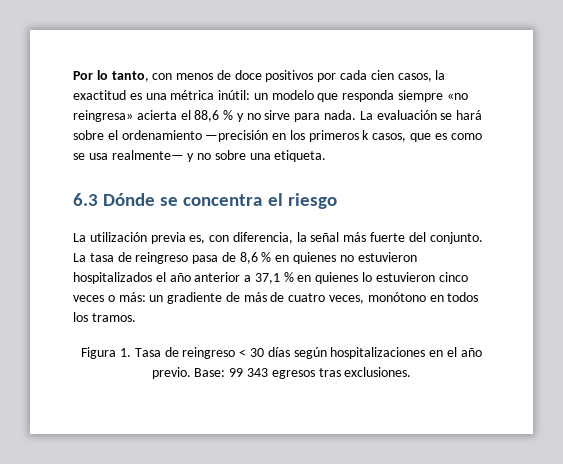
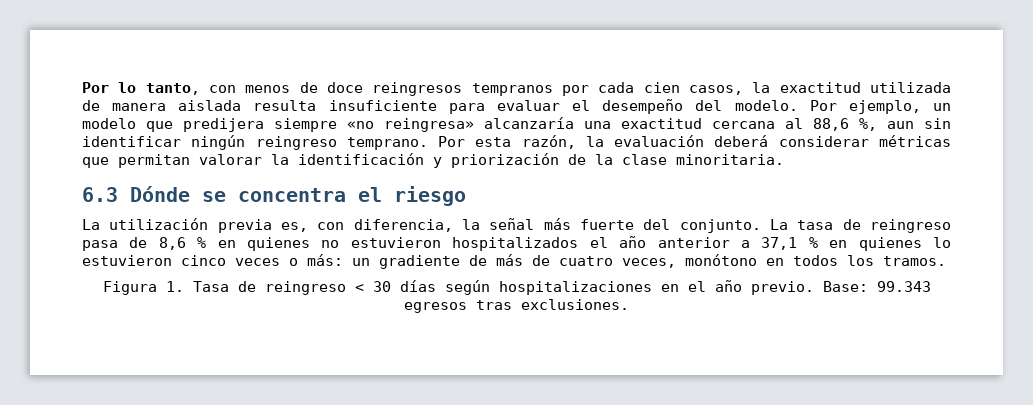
- Por lo tanto, con menos de doce positivos por cada cien casos, la exactitud es una métrica inútil: un modelo que responda siempre «no reingresa» acierta el 88,6 % y no sirve para nada. La evaluación se hará sobre el ordenamiento —precisión en los primeros k casos, que es como se usa realmente— y no sobre una etiqueta.
+ Por lo tanto, con menos de doce reingresos tempranos por cada cien casos, la exactitud utilizada de manera aislada resulta insuficiente para evaluar el desempeño del modelo. Por ejemplo, un modelo que predijera siempre «no reingresa» alcanzaría una exactitud cercana al 88,6 %, aun sin identificar ningún reingreso temprano. Por esta razón, la evaluación deberá considerar métricas que permitan valorar la identificación y priorización de la clase minoritaria.
- Base: 99 343 egresos tras exclusiones.
+ Base: 99.343 egresos tras exclusiones.

